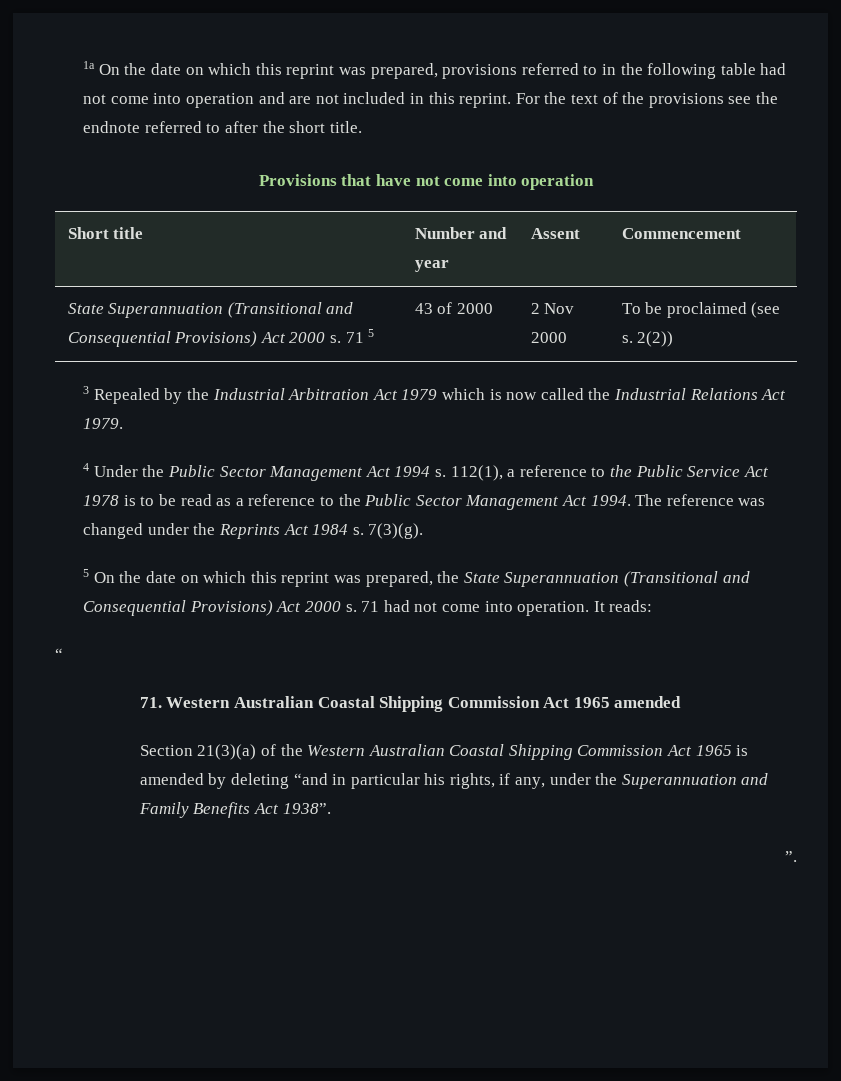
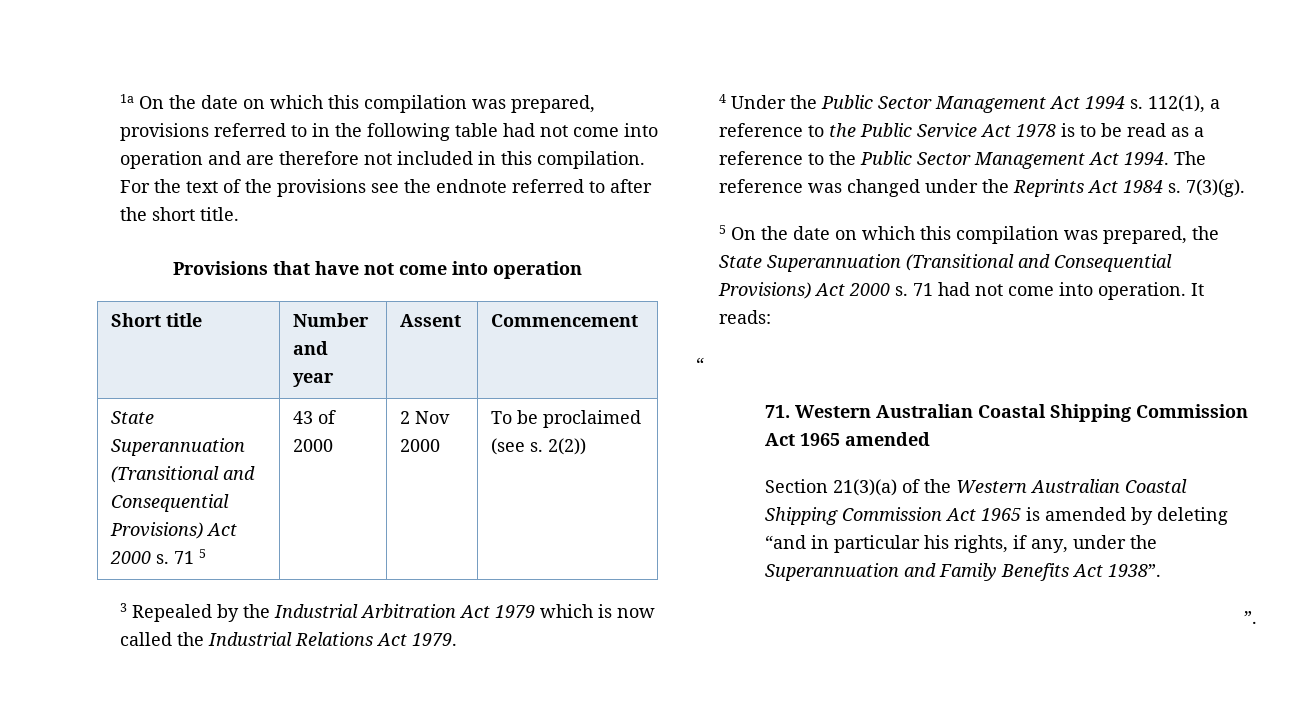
- 1a On the date on which this reprint was prepared, provisions referred to in the following table had not come into operation and are not included in this reprint.
+ 1a On the date on which this compilation was prepared, provisions referred to in the following table had not come into operation and are therefore not included in this compilation.
- 5 On the date on which this reprint was prepared, the State Superannuation (Transitional and Consequential Provisions) Act 2000 s.
+ 5 On the date on which this compilation was prepared, the State Superannuation (Transitional and Consequential Provisions) Act 2000 s.

